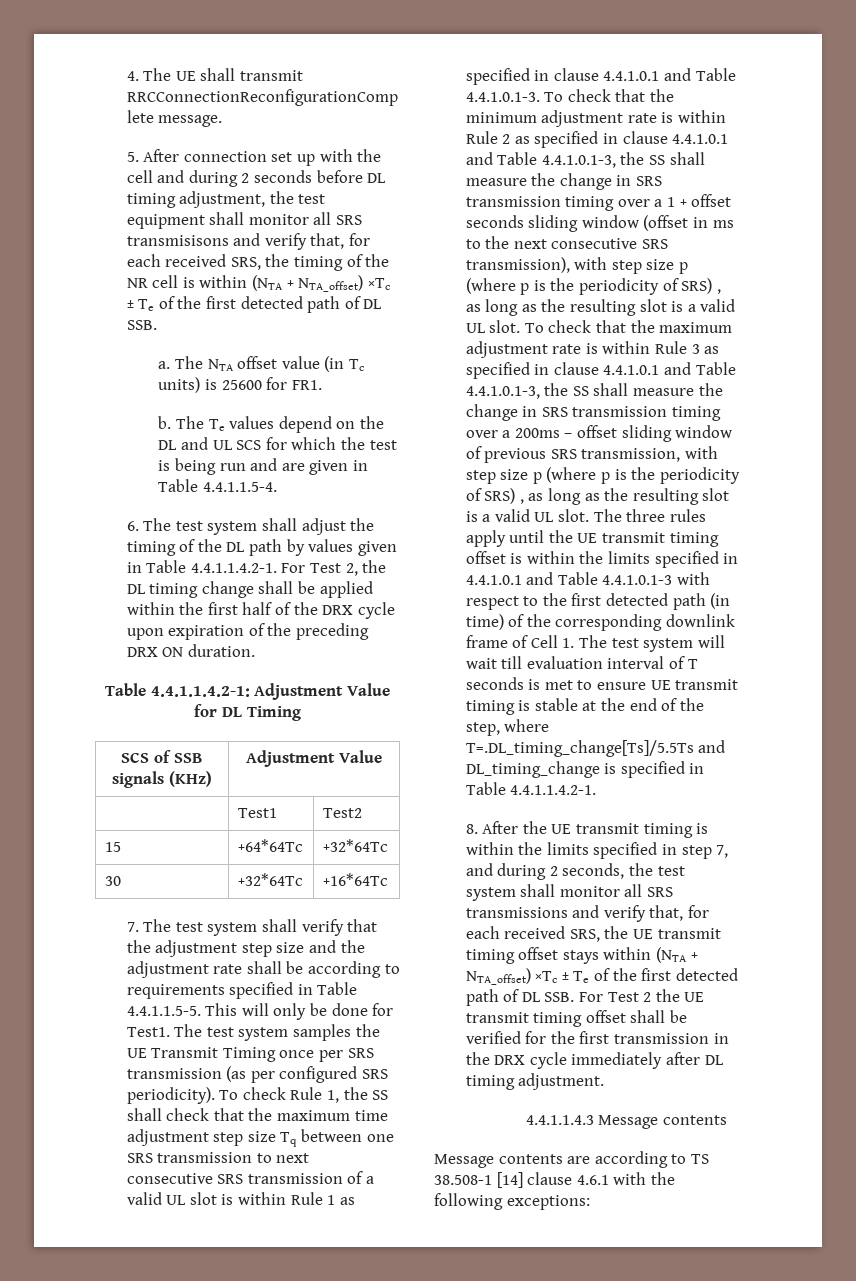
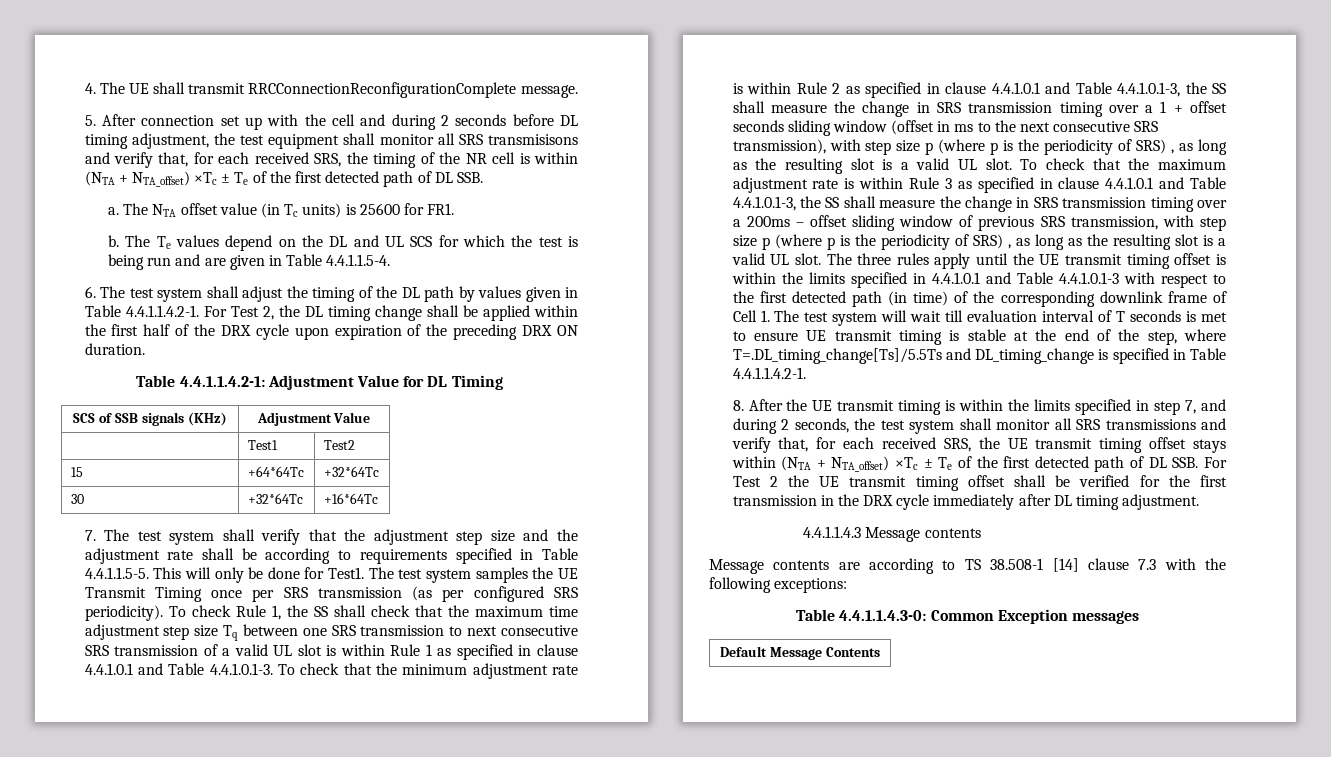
- Message contents are according to TS 38.508-1 [14] clause 4.6.1 with the following exceptions:
+ Message contents are according to TS 38.508-1 [14] clause 7.3 with the following exceptions:
+ Table 4.4.1.1.4.3-0: Common Exception messages
+ Default Message Contents

